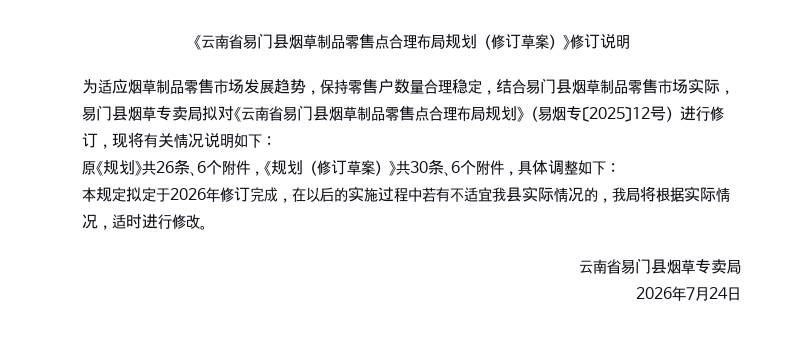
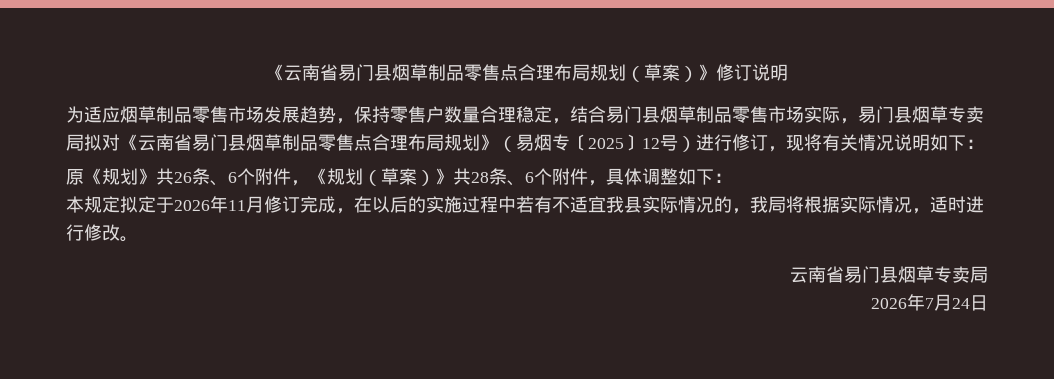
- 《云南省易门县烟草制品零售点合理布局规划（修订草案）》修订说明
+ 《云南省易门县烟草制品零售点合理布局规划（草案）》修订说明
- 原《规划》共26条、6个附件，《规划（修订草案）》共30条、6个附件，具体调整如下：
+ 原《规划》共26条、6个附件，《规划（草案）》共28条、6个附件，具体调整如下：
- 本规定拟定于2026年修订完成，在以后的实施过程中若有不适宜我县实际情况的，我局将根据实际情况，适时进行修改。
+ 本规定拟定于2026年11月修订完成，在以后的实施过程中若有不适宜我县实际情况的，我局将根据实际情况，适时进行修改。

